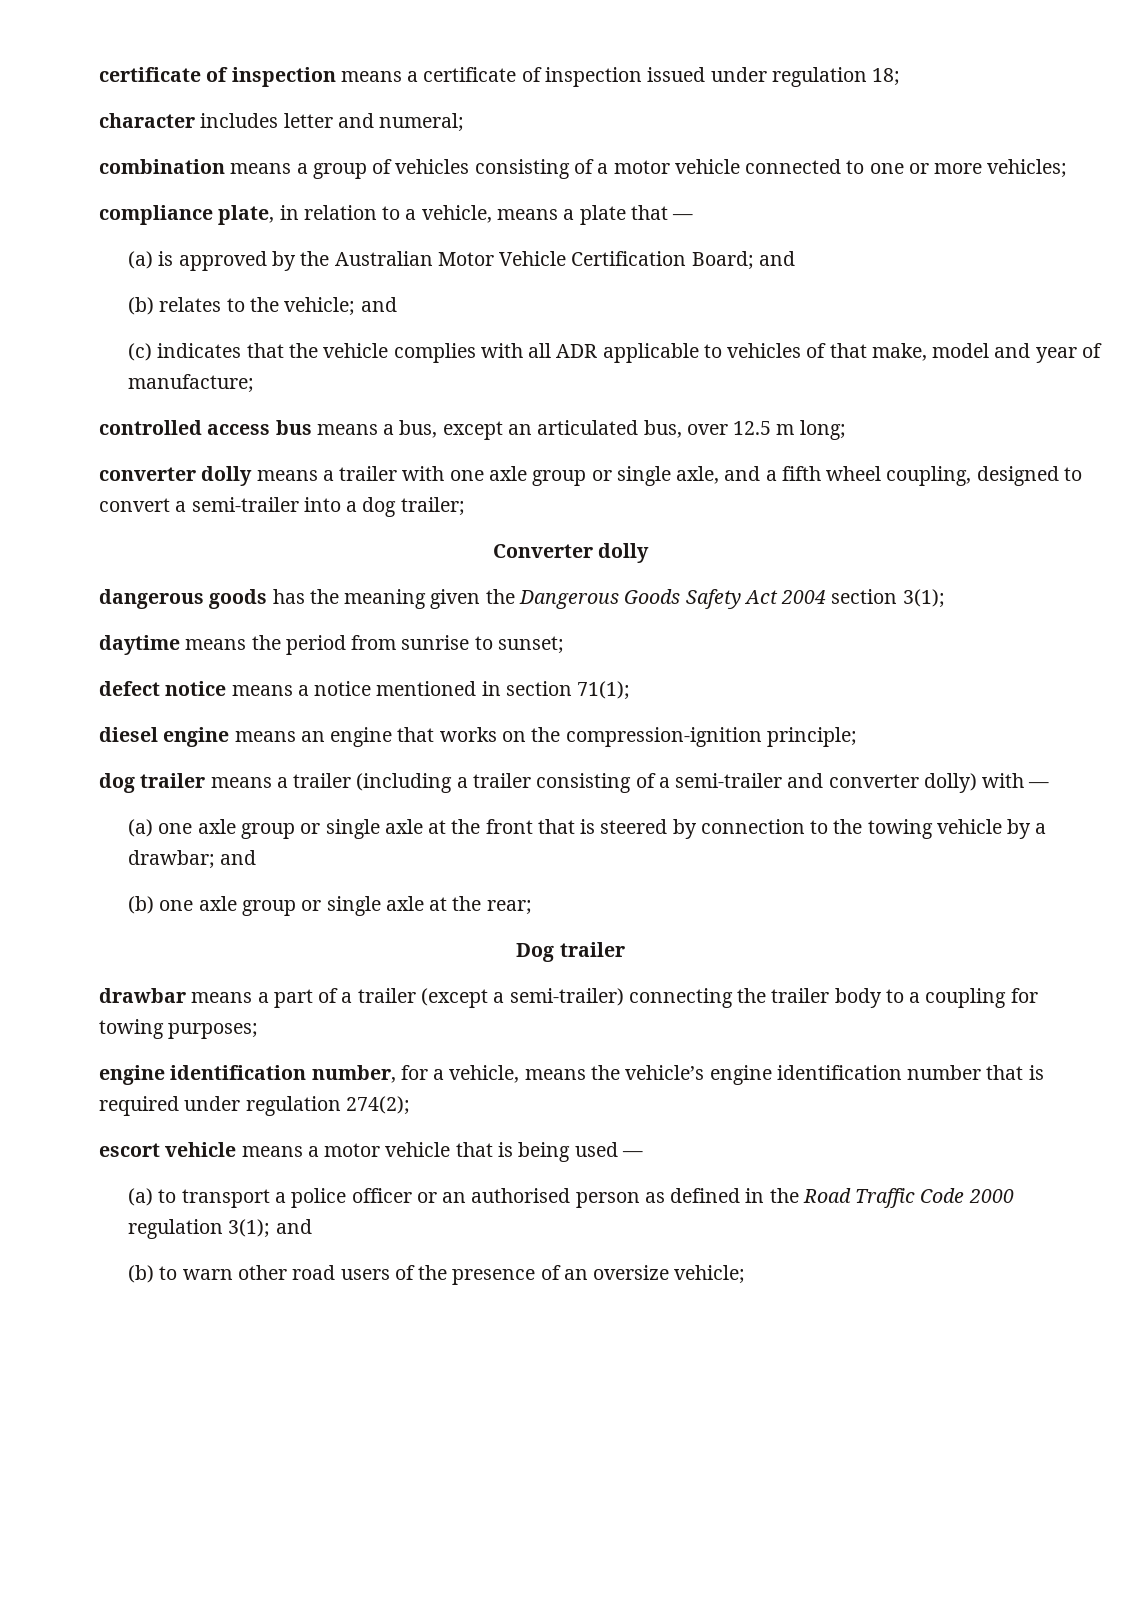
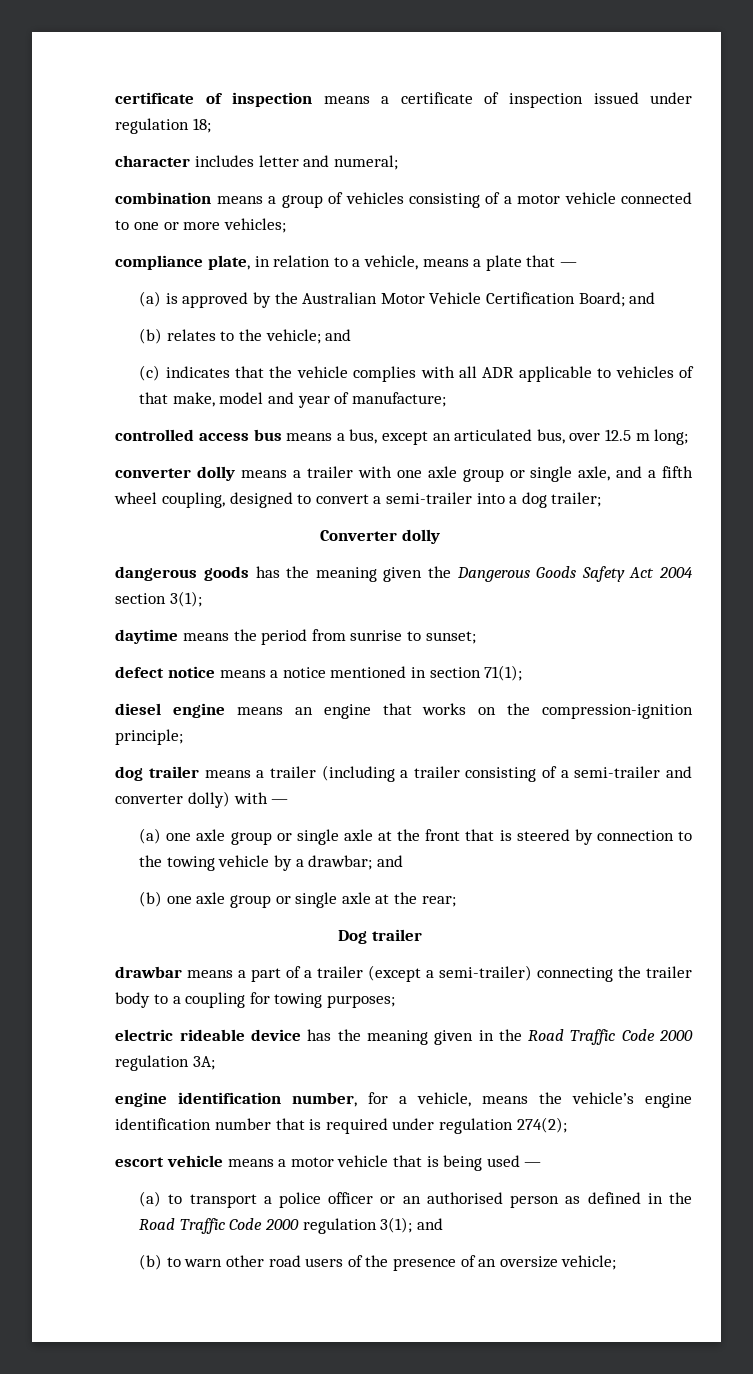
+ electric rideable device has the meaning given in the Road Traffic Code 2000 regulation 3A;

